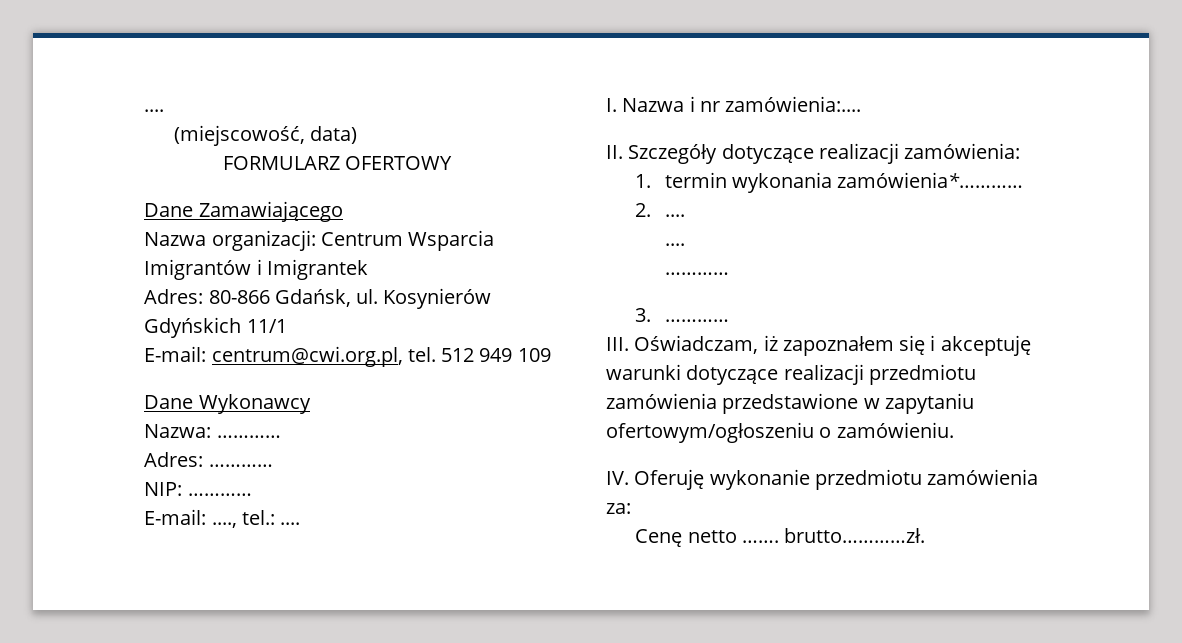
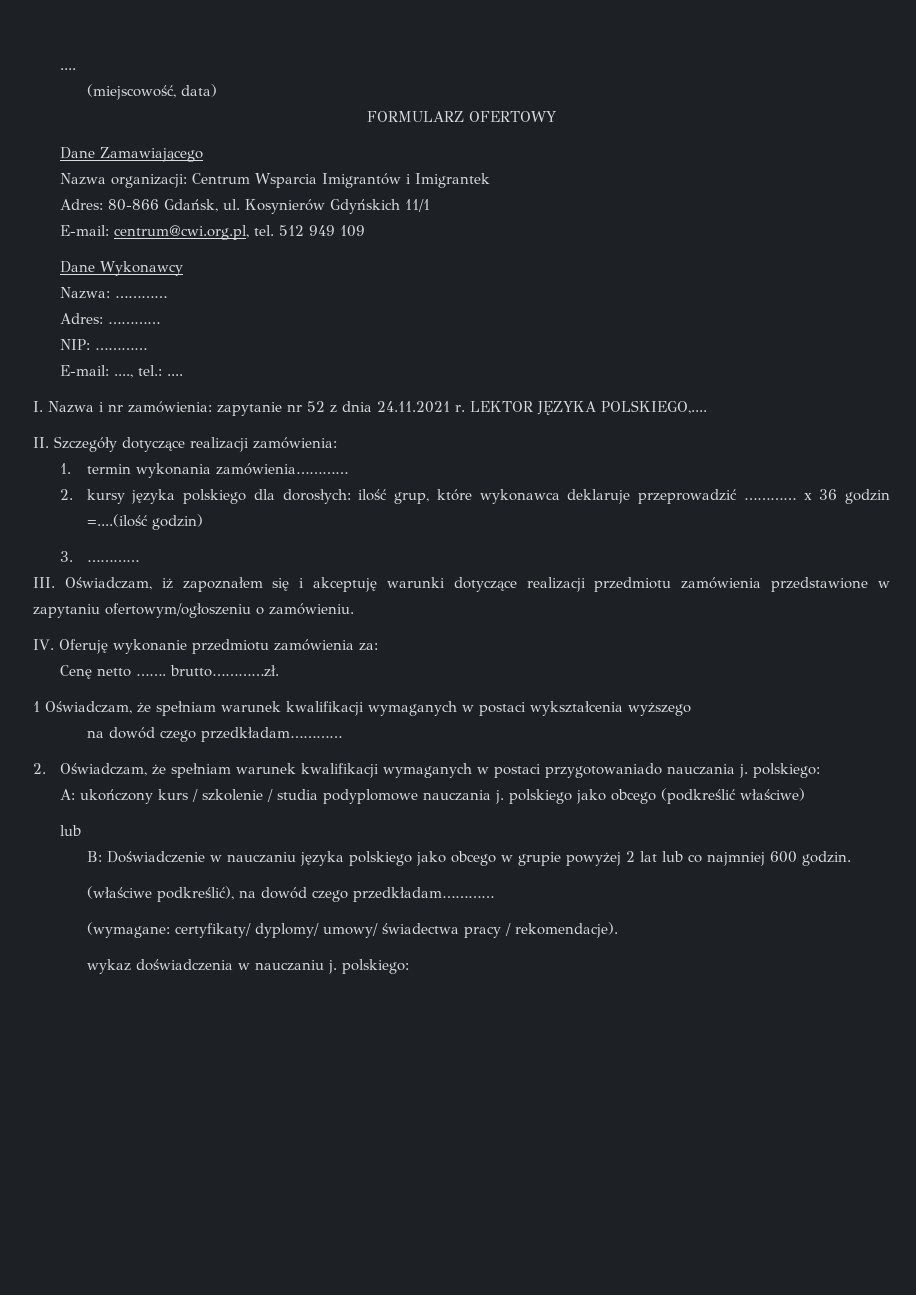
- I. Nazwa i nr zamówienia:....
+ I. Nazwa i nr zamówienia: zapytanie nr 52 z dnia 24.11.2021 r. LEKTOR JĘZYKA POLSKIEGO,....
- 1. termin wykonania zamówienia*…………
- 2. ....
- ....
- …………
+ 1. termin wykonania zamówienia…………
+ 2. kursy języka polskiego dla dorosłych: ilość grup, które wykonawca deklaruje przeprowadzić ………… x 36 godzin =....(ilość godzin)
+ 1 Oświadczam, że spełniam warunek kwalifikacji wymaganych w postaci wykształcenia wyższego
+ na dowód czego przedkładam…………
+ 2. Oświadczam, że spełniam warunek kwalifikacji wymaganych w postaci przygotowaniado nauczania j. polskiego:
+ A: ukończony kurs / szkolenie / studia podyplomowe nauczania j. polskiego jako obcego (podkreślić właściwe)
+ lub
+ B: Doświadczenie w nauczaniu języka polskiego jako obcego w grupie powyżej 2 lat lub co najmniej 600 godzin.
+ (właściwe podkreślić), na dowód czego przedkładam…………
+ (wymagane: certyfikaty/ dyplomy/ umowy/ świadectwa pracy / rekomendacje).
+ wykaz doświadczenia w nauczaniu j. polskiego:

